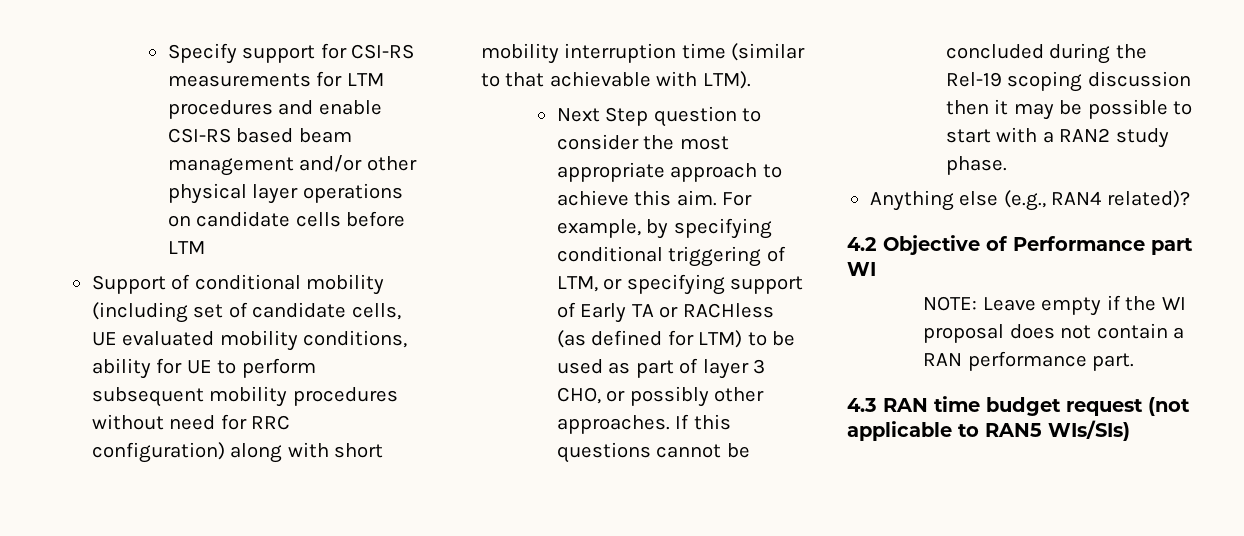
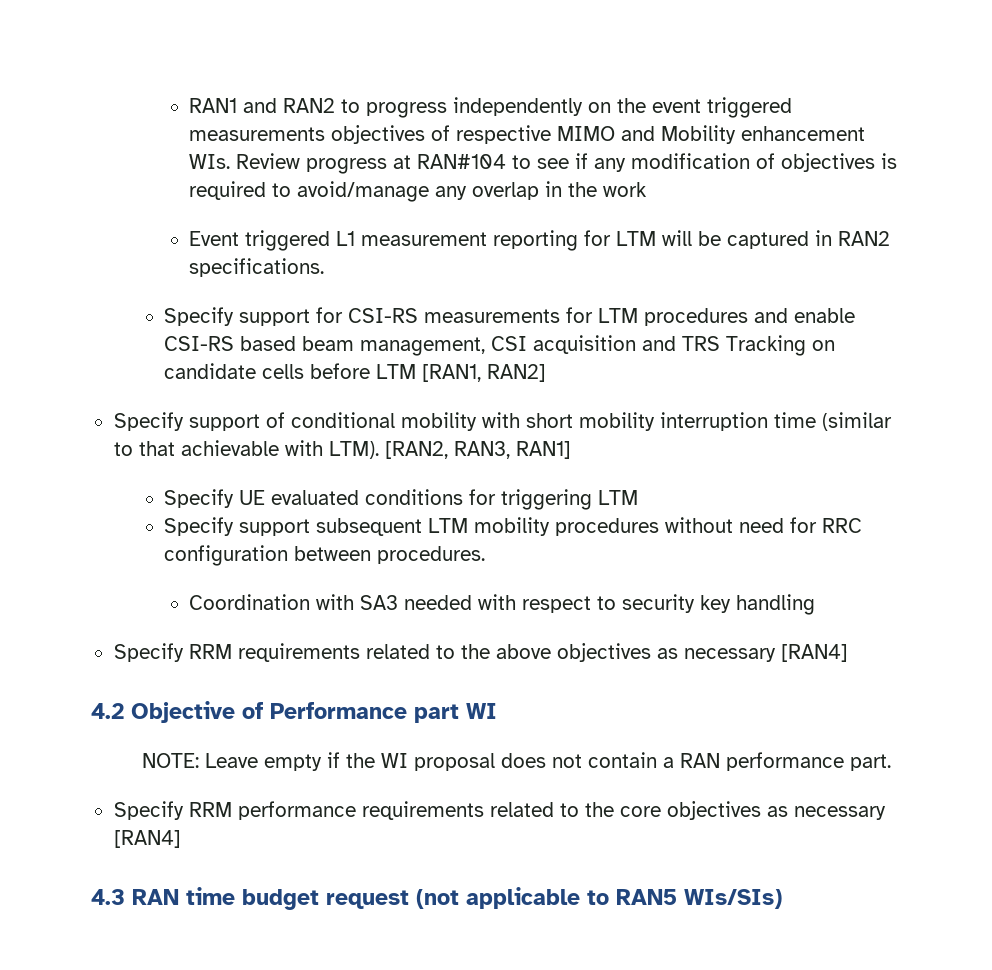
+ RAN1 and RAN2 to progress independently on the event triggered measurements objectives of respective MIMO and Mobility enhancement WIs. Review progress at RAN#104 to see if any modification of objectives is required to avoid/manage any overlap in the work
+ Event triggered L1 measurement reporting for LTM will be captured in RAN2 specifications.
- Specify support for CSI-RS measurements for LTM procedures and enable CSI-RS based beam management and/or other physical layer operations on candidate cells before LTM
- Support of conditional mobility (including set of candidate cells, UE evaluated mobility conditions, ability for UE to perform subsequent mobility procedures without need for RRC configuration) along with short mobility interruption time (similar to that achievable with LTM).
- Next Step question to consider the most appropriate approach to achieve this aim. For example, by specifying conditional triggering of LTM, or specifying support of Early TA or RACHless (as defined for LTM) to be used as part of layer 3 CHO, or possibly other approaches. If this questions cannot be concluded during the Rel-19 scoping discussion then it may be possible to start with a RAN2 study phase.
- Anything else (e.g., RAN4 related)?
+ Specify support for CSI-RS measurements for LTM procedures and enable CSI-RS based beam management, CSI acquisition and TRS Tracking on candidate cells before LTM [RAN1, RAN2]
+ Specify support of conditional mobility with short mobility interruption time (similar to that achievable with LTM). [RAN2, RAN3, RAN1]
+ Specify UE evaluated conditions for triggering LTM
+ Specify support subsequent LTM mobility procedures without need for RRC configuration between procedures.
+ Coordination with SA3 needed with respect to security key handling
+ Specify RRM requirements related to the above objectives as necessary [RAN4]
+ Specify RRM performance requirements related to the core objectives as necessary [RAN4]

